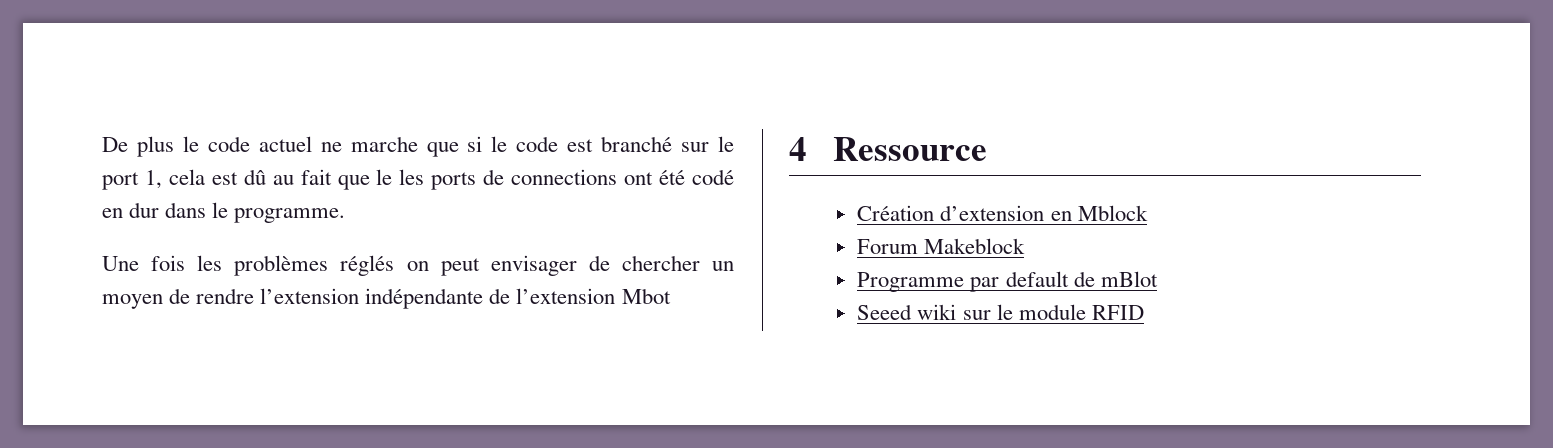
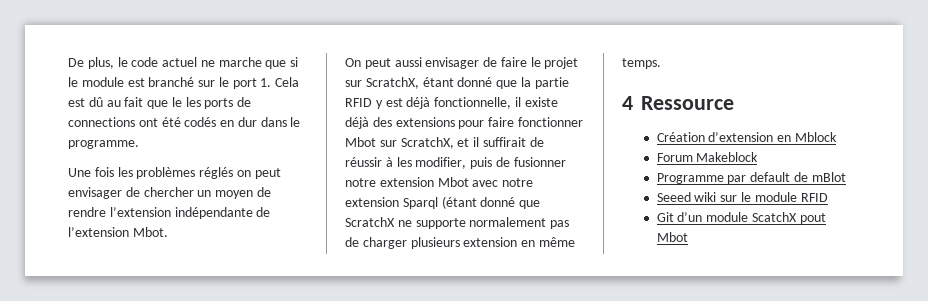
- De plus le code actuel ne marche que si le code est branché sur le port 1, cela est dû au fait que le les ports de connections ont été codé en dur dans le programme.
+ De plus, le code actuel ne marche que si le module est branché sur le port 1. Cela est dû au fait que le les ports de connections ont été codés en dur dans le programme.
- Une fois les problèmes réglés on peut envisager de chercher un moyen de rendre l’extension indépendante de l’extension Mbot
+ Une fois les problèmes réglés on peut envisager de chercher un moyen de rendre l’extension indépendante de l’extension Mbot.
+ On peut aussi envisager de faire le projet sur ScratchX, étant donné que la partie RFID y est déjà fonctionnelle, il existe déjà des extensions pour faire fonctionner Mbot sur ScratchX, et il suffirait de réussir à les modifier, puis de fusionner notre extension Mbot avec notre extension Sparql (étant donné que ScratchX ne supporte normalement pas de charger plusieurs extension en même temps.
+ Git d’un module ScatchX pout Mbot

